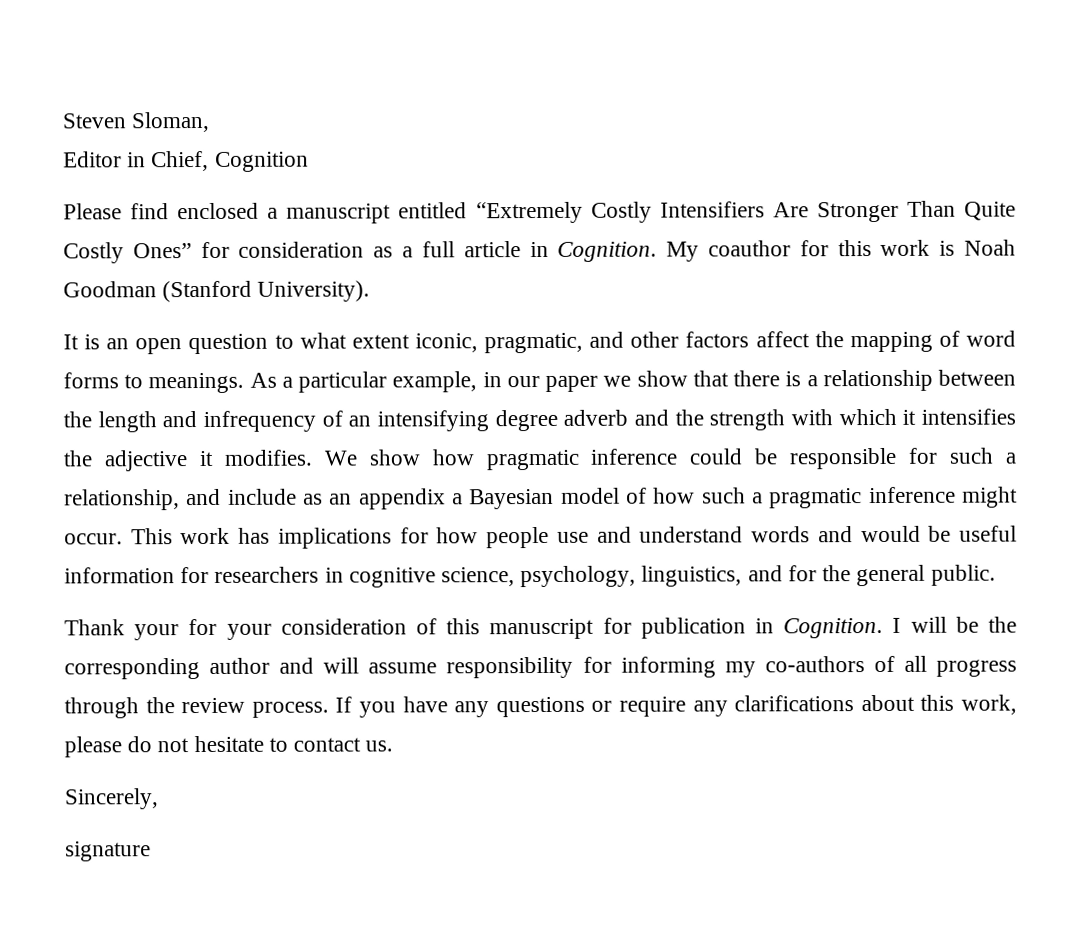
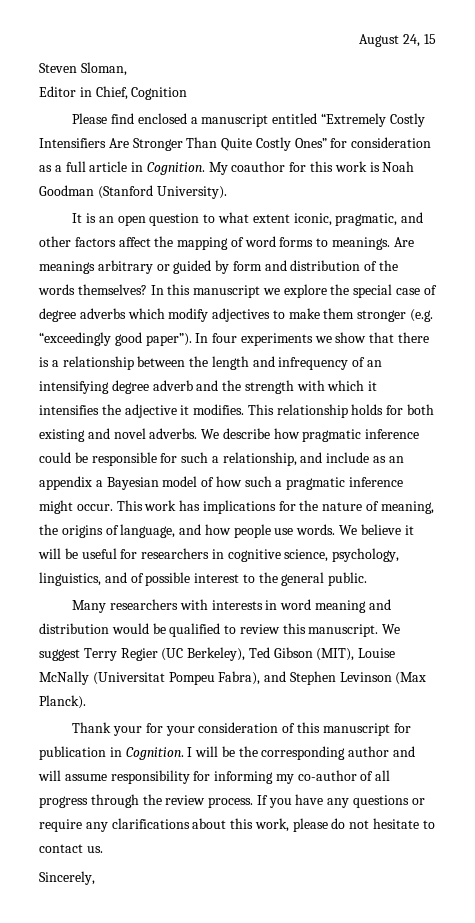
+ August 24, 15
- As a particular example, in our paper we show that there is a relationship between the length and infrequency of an intensifying degree adverb and the strength with which it intensifies the adjective it modifies.
+ Are meanings arbitrary or guided by form and distribution of the words themselves? In this manuscript we explore the special case of degree adverbs which modify adjectives to make them stronger (e.g. “exceedingly good paper”). In four experiments we show that there is a relationship between the length and infrequency of an intensifying degree adverb and the strength with which it intensifies the adjective it modifies.
- We show how pragmatic inference could be responsible for such a relationship, and include as an appendix a Bayesian model of how such a pragmatic inference might occur.
+ This relationship holds for both existing and novel adverbs. We describe how pragmatic inference could be responsible for such a relationship, and include as an appendix a Bayesian model of how such a pragmatic inference might occur.
- This work has implications for how people use and understand words and would be useful information for researchers in cognitive science, psychology, linguistics, and for the general public.
+ This work has implications for the nature of meaning, the origins of language, and how people use words. We believe it will be useful for researchers in cognitive science, psychology, linguistics, and of possible interest to the general public.
+ Many researchers with interests in word meaning and distribution would be qualified to review this manuscript. We suggest Terry Regier (UC Berkeley), Ted Gibson (MIT), Louise McNally (Universitat Pompeu Fabra), and Stephen Levinson (Max Planck).
- I will be the corresponding author and will assume responsibility for informing my co-authors of all progress through the review process.
+ I will be the corresponding author and will assume responsibility for informing my co-author of all progress through the review process.
- signature

